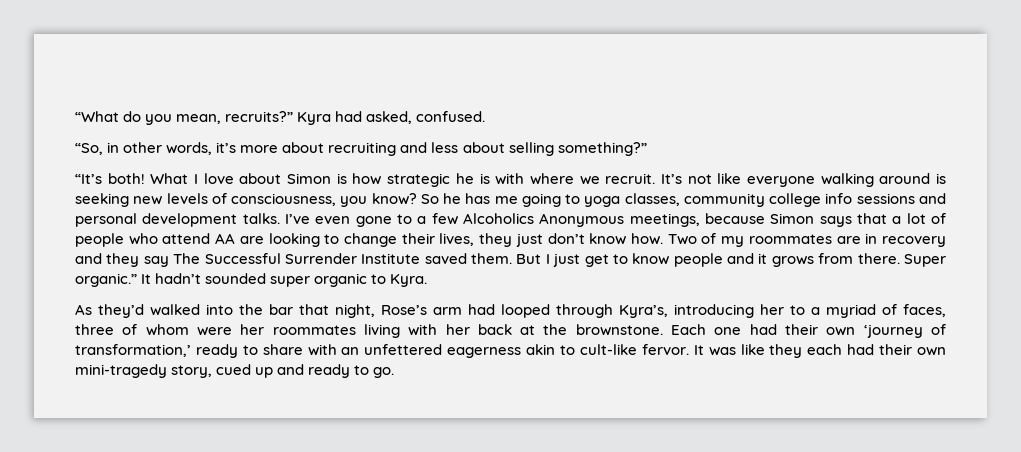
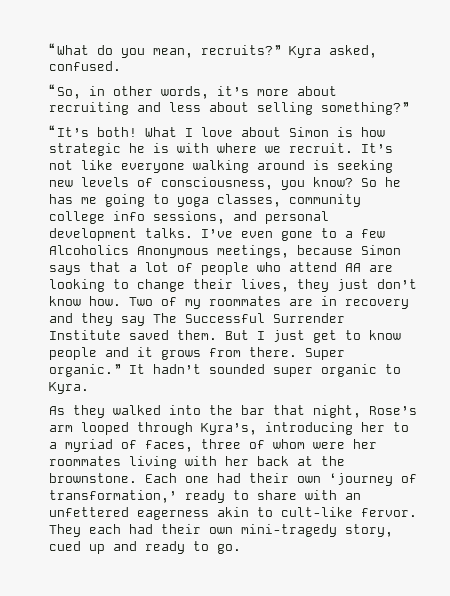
- Kyra had asked, confused.
+ Kyra asked, confused.
- So he has me going to yoga classes, community college info sessions and personal development talks.
+ So he has me going to yoga classes, community college info sessions, and personal development talks.
- As they’d walked into the bar that night, Rose’s arm had looped through Kyra’s, introducing her to a myriad of faces, three of whom were her roommates living with her back at the brownstone.
+ As they walked into the bar that night, Rose’s arm looped through Kyra’s, introducing her to a myriad of faces, three of whom were her roommates living with her back at the brownstone.
- It was like they each had their own mini-tragedy story, cued up and ready to go.
+ They each had their own mini-tragedy story, cued up and ready to go.

